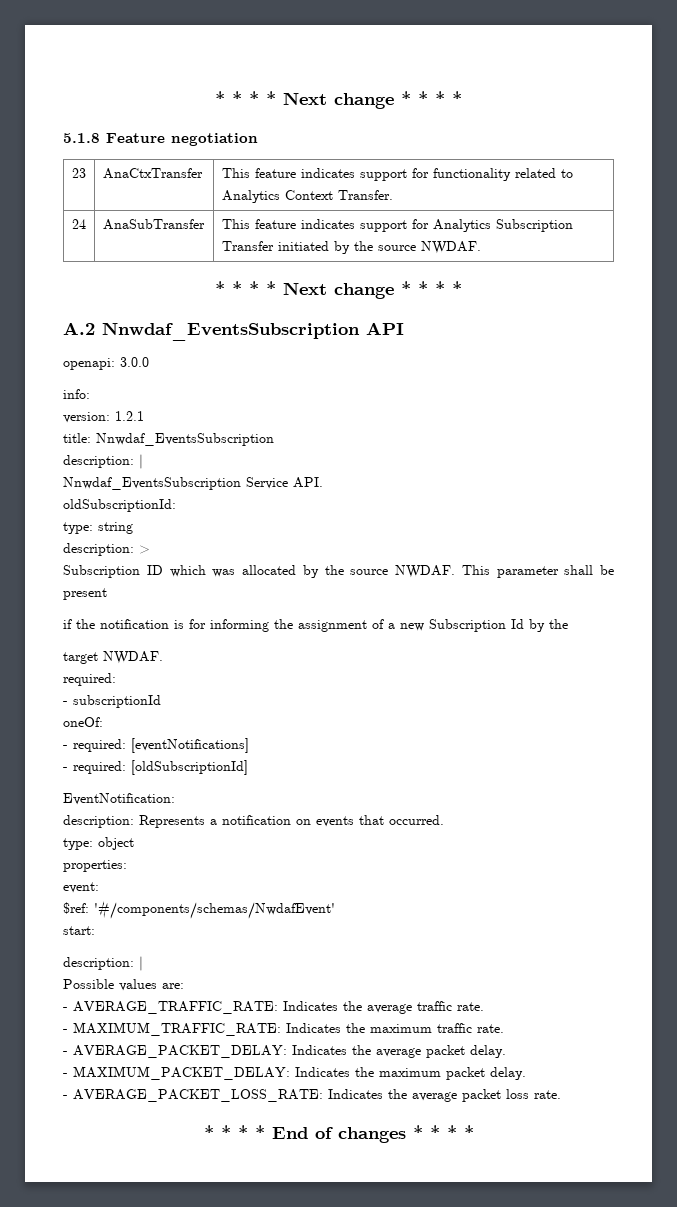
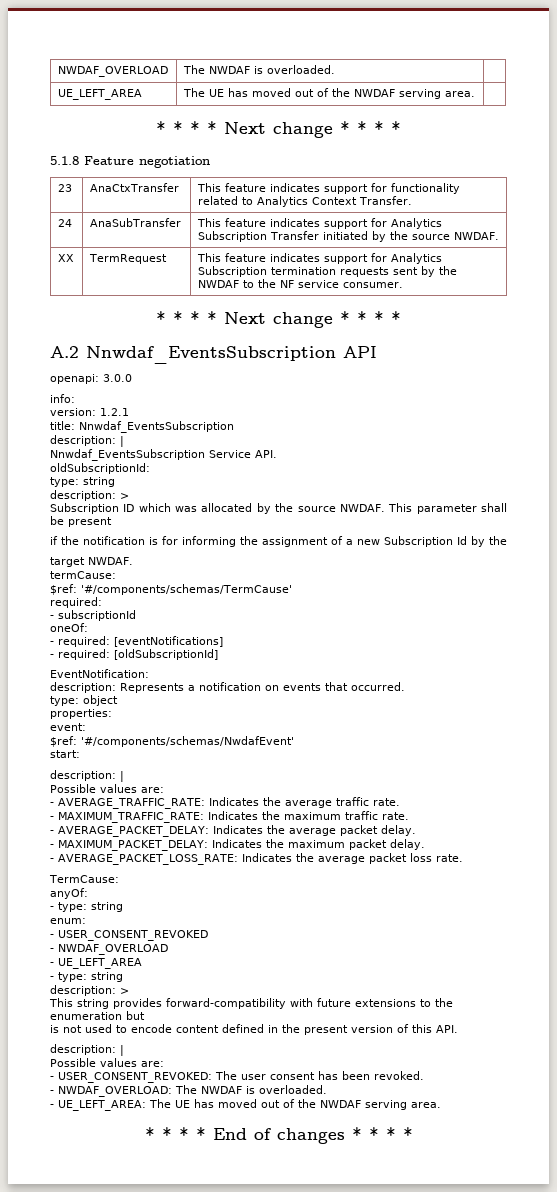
+ NWDAF_OVERLOAD | The NWDAF is overloaded. |
+ UE_LEFT_AREA | The UE has moved out of the NWDAF serving area. |
+ XX | TermRequest | This feature indicates support for Analytics Subscription termination requests sent by the NWDAF to the NF service consumer.
+ termCause:
+ $ref: '#/components/schemas/TermCause'
+ TermCause:
+ anyOf:
+ - type: string
+ enum:
+ - USER_CONSENT_REVOKED
+ - NWDAF_OVERLOAD
+ - UE_LEFT_AREA
+ - type: string
+ description: >
+ This string provides forward-compatibility with future extensions to the enumeration but
+ is not used to encode content defined in the present version of this API.
+ description: |
+ Possible values are:
+ - USER_CONSENT_REVOKED: The user consent has been revoked.
+ - NWDAF_OVERLOAD: The NWDAF is overloaded.
+ - UE_LEFT_AREA: The UE has moved out of the NWDAF serving area.

